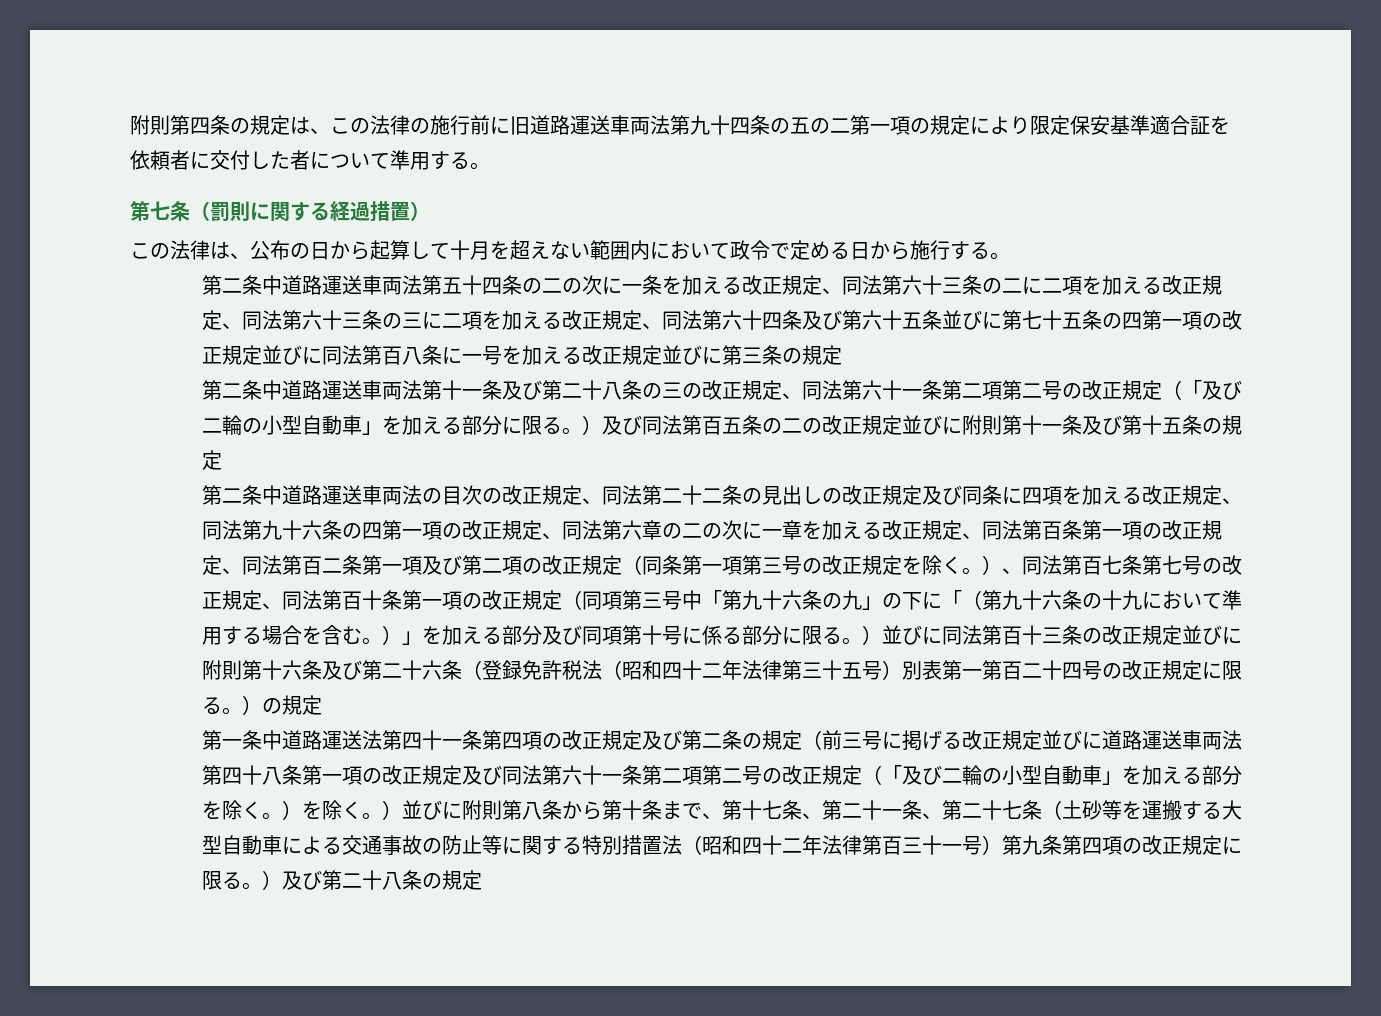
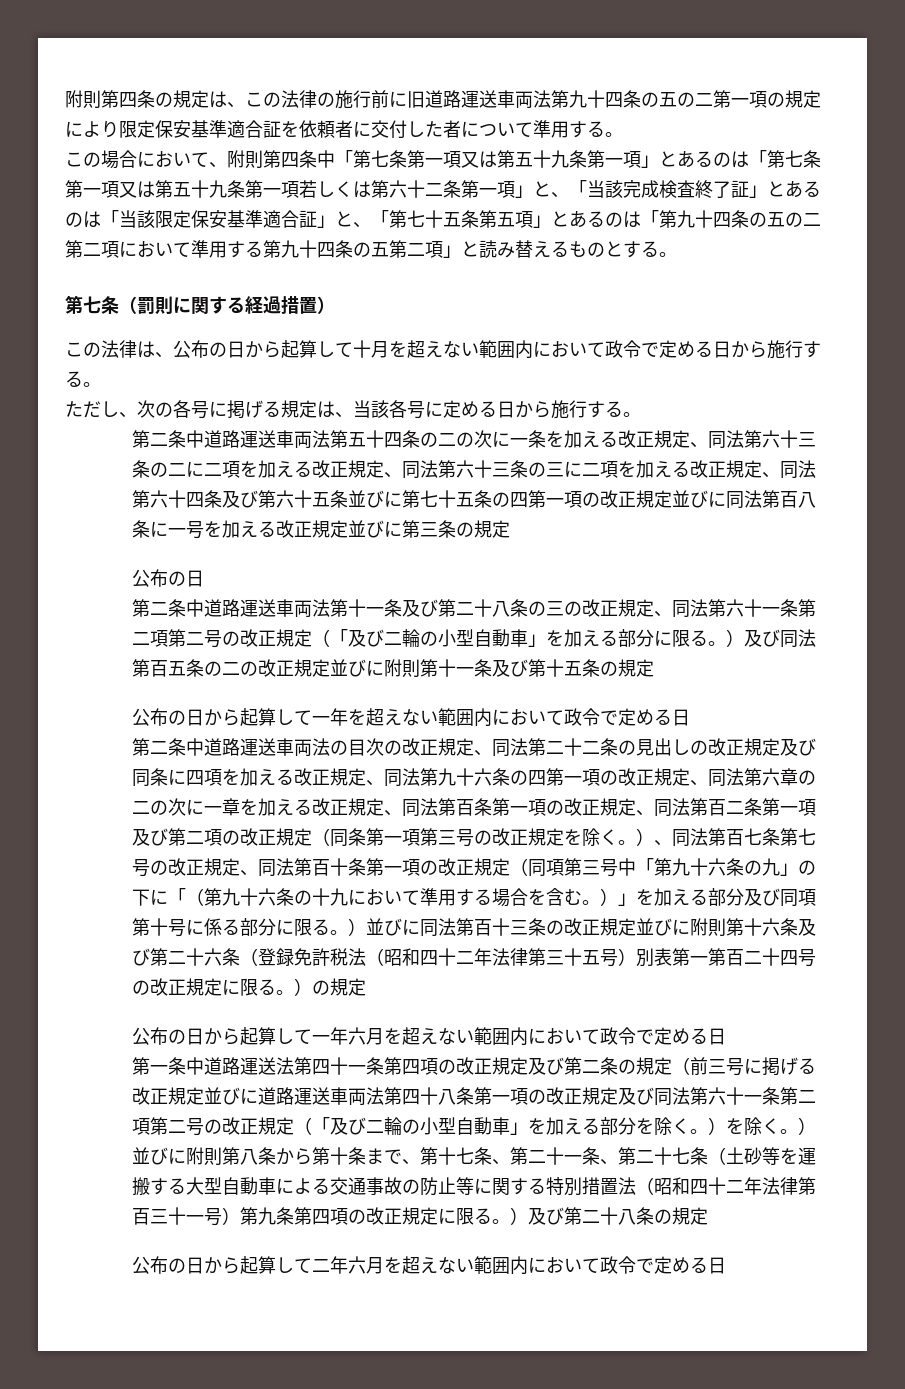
+ この場合において、附則第四条中「第七条第一項又は第五十九条第一項」とあるのは「第七条第一項又は第五十九条第一項若しくは第六十二条第一項」と、「当該完成検査終了証」とあるのは「当該限定保安基準適合証」と、「第七十五条第五項」とあるのは「第九十四条の五の二第二項において準用する第九十四条の五第二項」と読み替えるものとする。
+ ただし、次の各号に掲げる規定は、当該各号に定める日から施行する。
  第二条中道路運送車両法第五十四条の二の次に一条を加える改正規定、同法第六十三条の二に二項を加える改正規定、同法第六十三条の三に二項を加える改正規定、同法第六十四条及び第六十五条並びに第七十五条の四第一項の改正規定並びに同法第百八条に一号を加える改正規定並びに第三条の規定
+ 公布の日
+ 公布の日から起算して一年を超えない範囲内において政令で定める日
+ 公布の日から起算して一年六月を超えない範囲内において政令で定める日
+ 公布の日から起算して二年六月を超えない範囲内において政令で定める日

